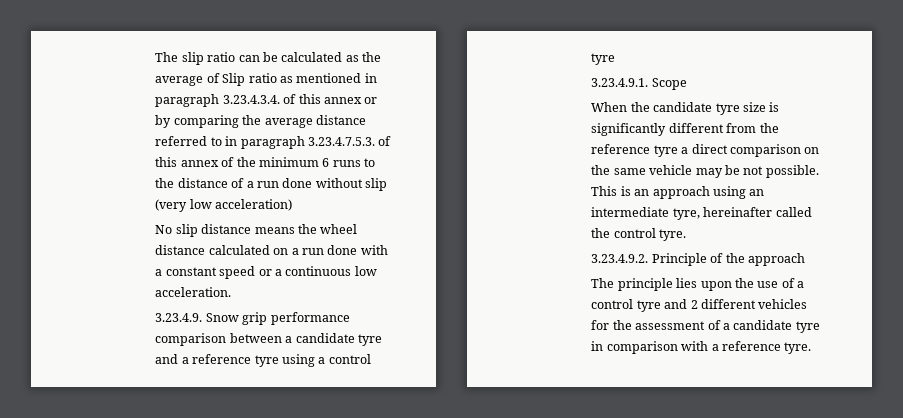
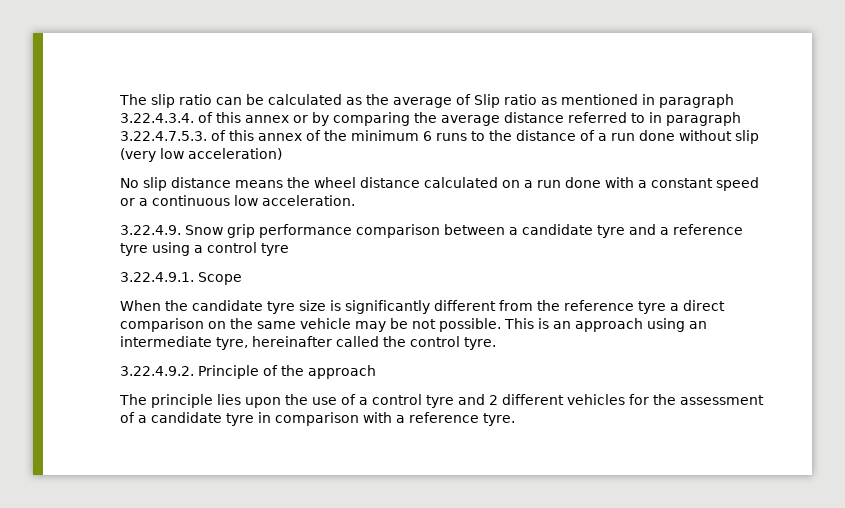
- The slip ratio can be calculated as the average of Slip ratio as mentioned in paragraph 3.23.4.3.4. of this annex or by comparing the average distance referred to in paragraph 3.23.4.7.5.3. of this annex of the minimum 6 runs to the distance of a run done without slip (very low acceleration)
+ The slip ratio can be calculated as the average of Slip ratio as mentioned in paragraph 3.22.4.3.4. of this annex or by comparing the average distance referred to in paragraph 3.22.4.7.5.3. of this annex of the minimum 6 runs to the distance of a run done without slip (very low acceleration)
- 3.23.4.9. Snow grip performance comparison between a candidate tyre and a reference tyre using a control tyre
+ 3.22.4.9. Snow grip performance comparison between a candidate tyre and a reference tyre using a control tyre
- 3.23.4.9.1. Scope
+ 3.22.4.9.1. Scope
- 3.23.4.9.2. Principle of the approach
+ 3.22.4.9.2. Principle of the approach

